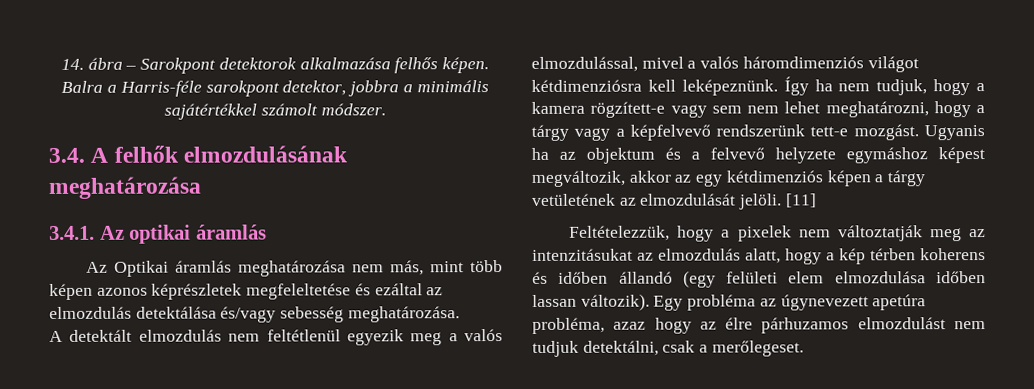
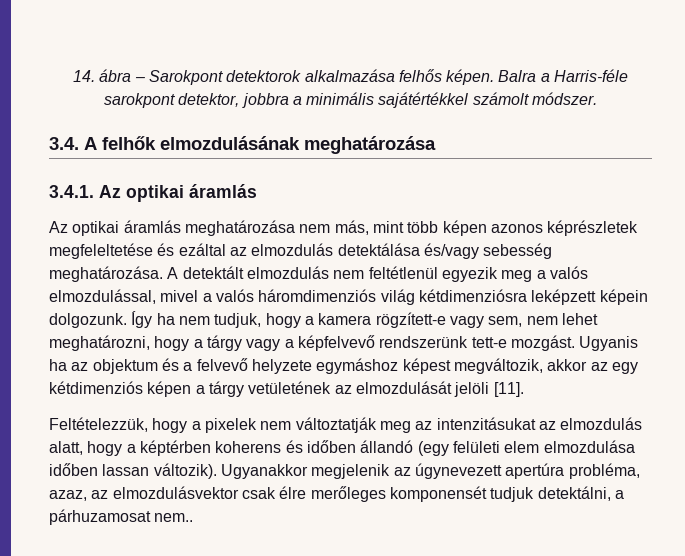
- Az Optikai áramlás meghatározása nem más, mint több képen azonos képrészletek megfeleltetése és ezáltal az elmozdulás detektálása és/vagy sebesség meghatározása.
- A detektált elmozdulás nem feltétlenül egyezik meg a valós elmozdulással, mivel a valós háromdimenziós világot kétdimenziósra kell leképeznünk.
+ Az optikai áramlás meghatározása nem más, mint több képen azonos képrészletek megfeleltetése és ezáltal az elmozdulás detektálása és/vagy sebesség meghatározása. A detektált elmozdulás nem feltétlenül egyezik meg a valós elmozdulással, mivel a valós háromdimenziós világ kétdimenziósra leképzett képein dolgozunk.
- Így ha nem tudjuk, hogy a kamera rögzített-e vagy sem nem lehet meghatározni, hogy a tárgy vagy a képfelvevő rendszerünk tett-e mozgást.
+ Így ha nem tudjuk, hogy a kamera rögzített-e vagy sem, nem lehet meghatározni, hogy a tárgy vagy a képfelvevő rendszerünk tett-e mozgást.
- Ugyanis ha az objektum és a felvevő helyzete egymáshoz képest megváltozik, akkor az egy kétdimenziós képen a tárgy vetületének az elmozdulását jelöli. [11]
+ Ugyanis ha az objektum és a felvevő helyzete egymáshoz képest megváltozik, akkor az egy kétdimenziós képen a tárgy vetületének az elmozdulását jelöli [11].
- Feltételezzük, hogy a pixelek nem változtatják meg az intenzitásukat az elmozdulás alatt, hogy a kép térben koherens és időben állandó (egy felületi elem elmozdulása időben lassan változik).
+ Feltételezzük, hogy a pixelek nem változtatják meg az intenzitásukat az elmozdulás alatt, hogy a képtérben koherens és időben állandó (egy felületi elem elmozdulása időben lassan változik).
- Egy probléma az úgynevezett apetúra probléma, azaz hogy az élre párhuzamos elmozdulást nem tudjuk detektálni, csak a merőlegeset.
+ Ugyanakkor megjelenik az úgynevezett apertúra probléma, azaz, az elmozdulásvektor csak élre merőleges komponensét tudjuk detektálni, a párhuzamosat nem..

